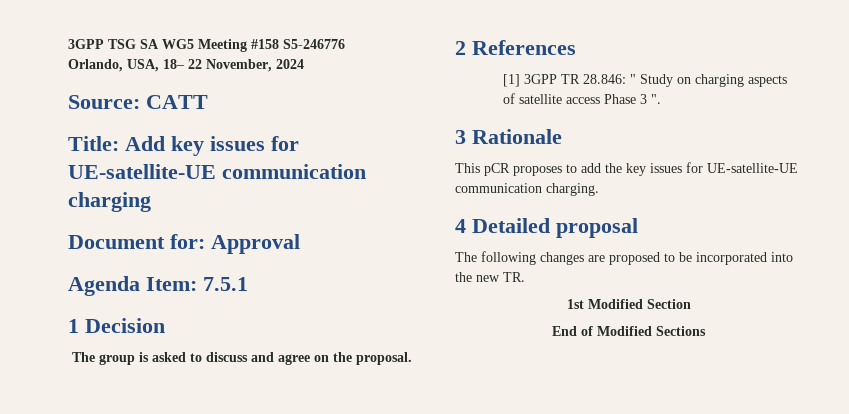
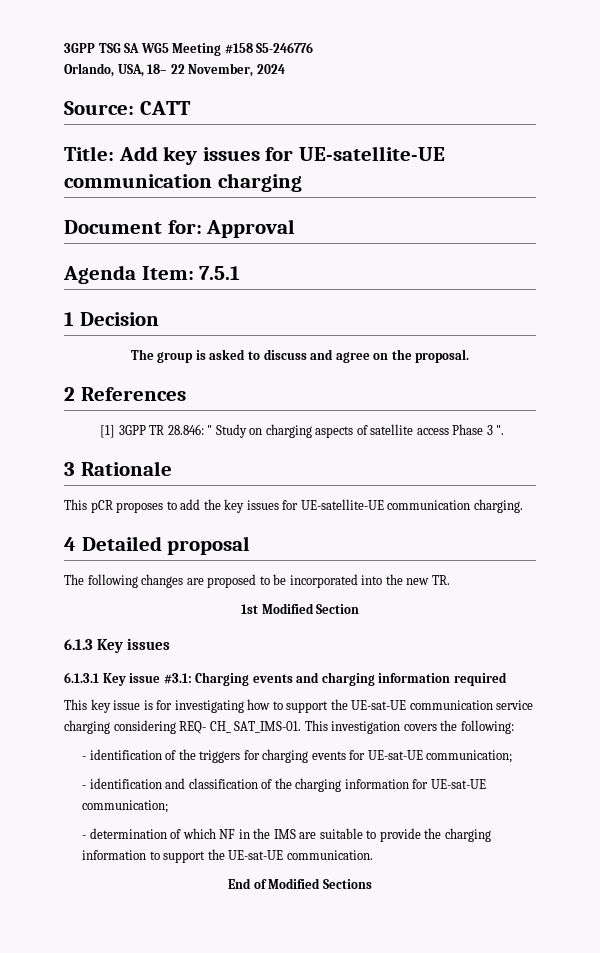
+ 6.1.3 Key issues
+ 6.1.3.1 Key issue #3.1: Charging events and charging information required
+ This key issue is for investigating how to support the UE-sat-UE communication service charging considering REQ- CH_ SAT_IMS-01. This investigation covers the following:
+ - identification of the triggers for charging events for UE-sat-UE communication;
+ - identification and classification of the charging information for UE-sat-UE communication;
+ - determination of which NF in the IMS are suitable to provide the charging information to support the UE-sat-UE communication.

